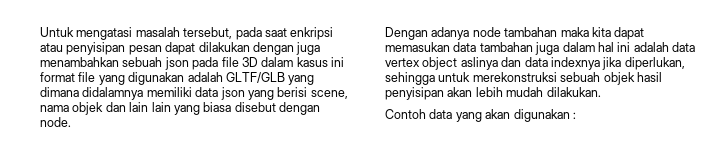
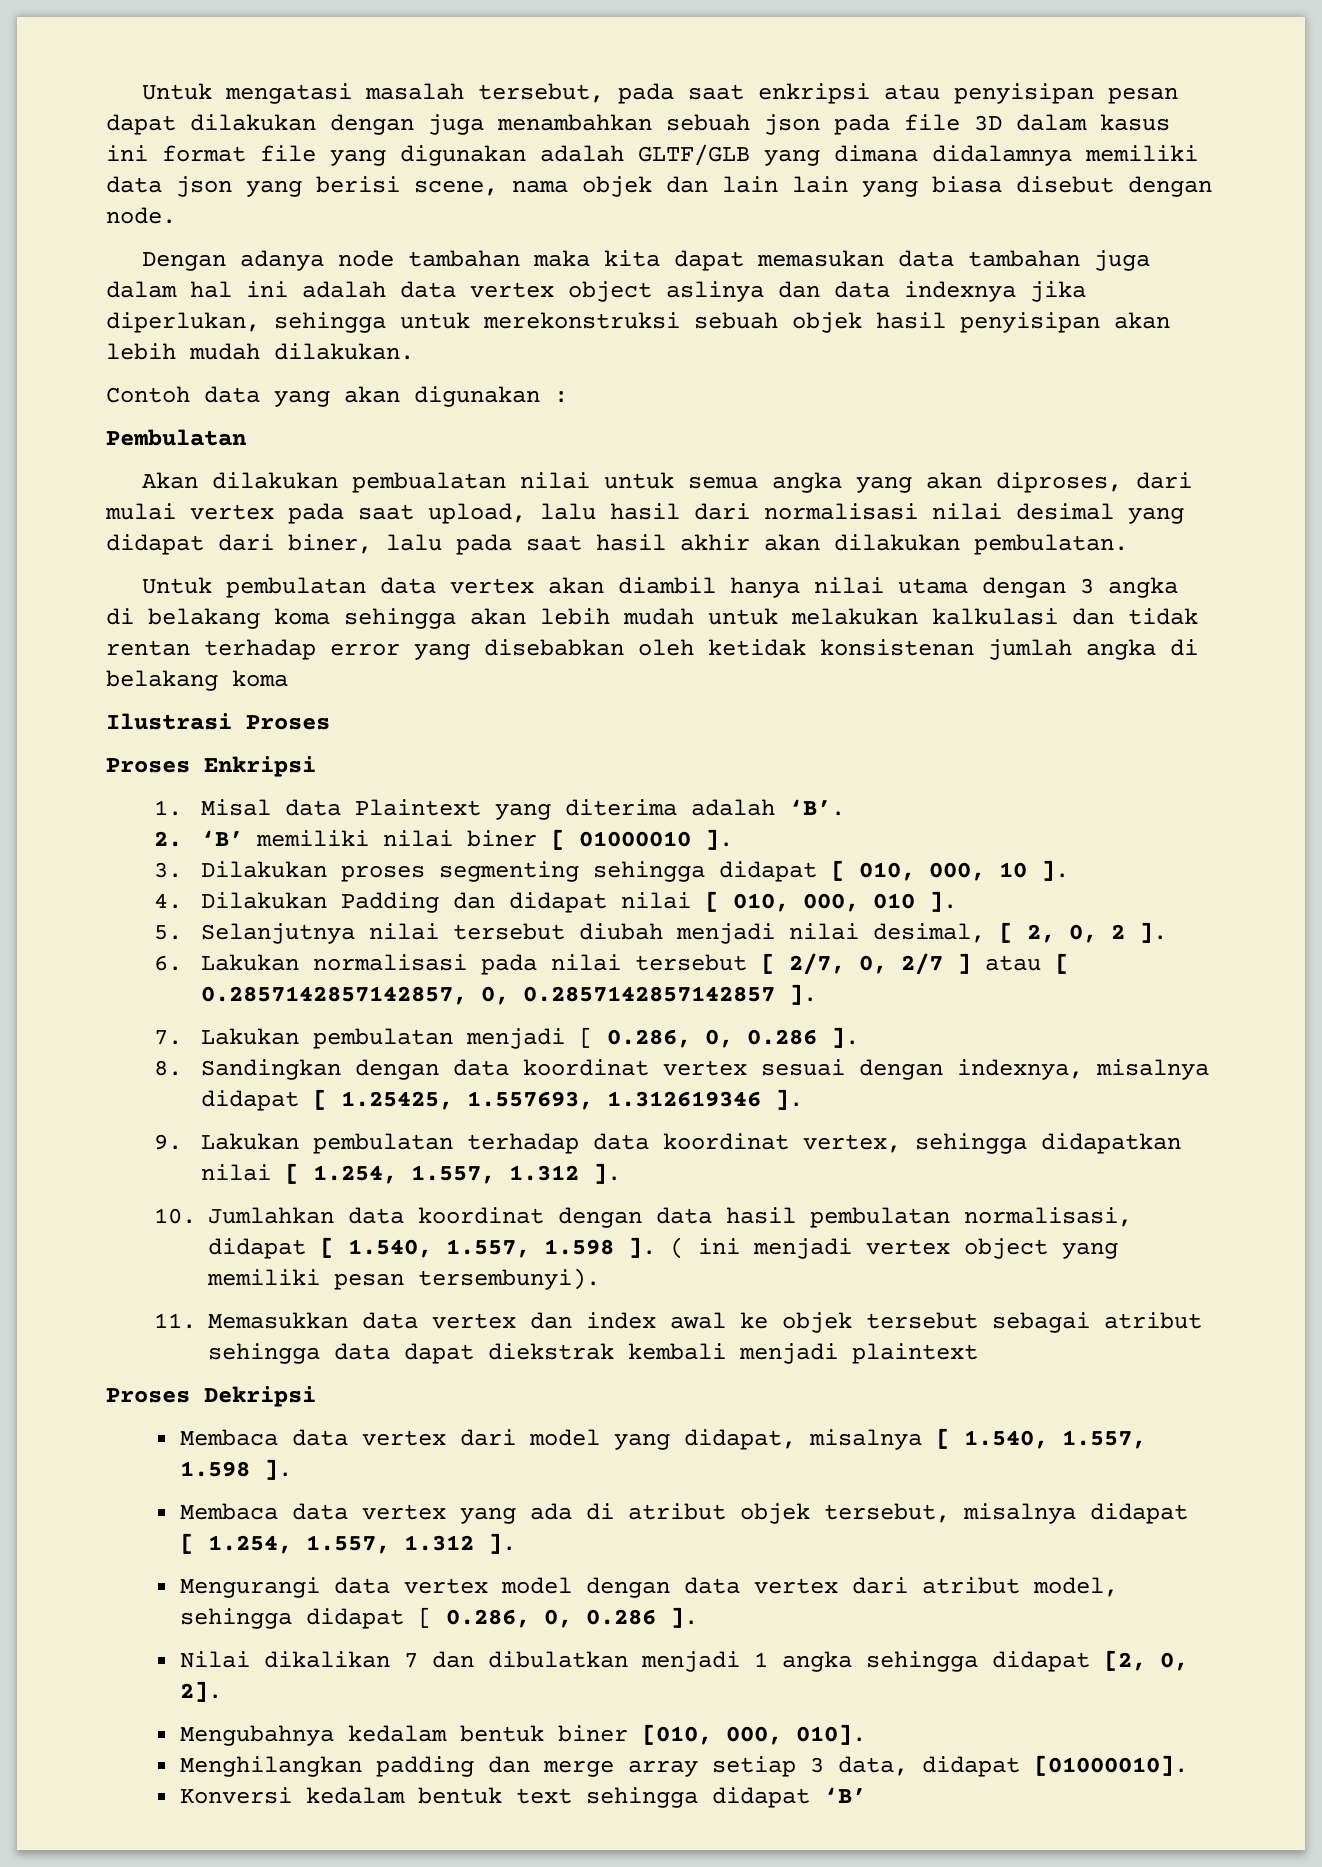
+ Pembulatan
+ Akan dilakukan pembualatan nilai untuk semua angka yang akan diproses, dari mulai vertex pada saat upload, lalu hasil dari normalisasi nilai desimal yang didapat dari biner, lalu pada saat hasil akhir akan dilakukan pembulatan.
+ Untuk pembulatan data vertex akan diambil hanya nilai utama dengan 3 angka di belakang koma sehingga akan lebih mudah untuk melakukan kalkulasi dan tidak rentan terhadap error yang disebabkan oleh ketidak konsistenan jumlah angka di belakang koma
+ Ilustrasi Proses
+ Proses Enkripsi
+ 1. Misal data Plaintext yang diterima adalah ‘B’.
+ 2. ‘B’ memiliki nilai biner [ 01000010 ].
+ 3. Dilakukan proses segmenting sehingga didapat [ 010, 000, 10 ].
+ 4. Dilakukan Padding dan didapat nilai [ 010, 000, 010 ].
+ 5. Selanjutnya nilai tersebut diubah menjadi nilai desimal, [ 2, 0, 2 ].
+ 6. Lakukan normalisasi pada nilai tersebut [ 2/7, 0, 2/7 ] atau [ 0.2857142857142857, 0, 0.2857142857142857 ].
+ 7. Lakukan pembulatan menjadi [ 0.286, 0, 0.286 ].
+ 8. Sandingkan dengan data koordinat vertex sesuai dengan indexnya, misalnya didapat [ 1.25425, 1.557693, 1.312619346 ].
+ 9. Lakukan pembulatan terhadap data koordinat vertex, sehingga didapatkan nilai [ 1.254, 1.557, 1.312 ].
+ 10. Jumlahkan data koordinat dengan data hasil pembulatan normalisasi, didapat [ 1.540, 1.557, 1.598 ]. ( ini menjadi vertex object yang memiliki pesan tersembunyi).
+ 11. Memasukkan data vertex dan index awal ke objek tersebut sebagai atribut sehingga data dapat diekstrak kembali menjadi plaintext
+ Proses Dekripsi
+ Membaca data vertex dari model yang didapat, misalnya [ 1.540, 1.557, 1.598 ].
+ Membaca data vertex yang ada di atribut objek tersebut, misalnya didapat [ 1.254, 1.557, 1.312 ].
+ Mengurangi data vertex model dengan data vertex dari atribut model, sehingga didapat [ 0.286, 0, 0.286 ].
+ Nilai dikalikan 7 dan dibulatkan menjadi 1 angka sehingga didapat [2, 0, 2].
+ Mengubahnya kedalam bentuk biner [010, 000, 010].
+ Menghilangkan padding dan merge array setiap 3 data, didapat [01000010].
+ Konversi kedalam bentuk text sehingga didapat ‘B’

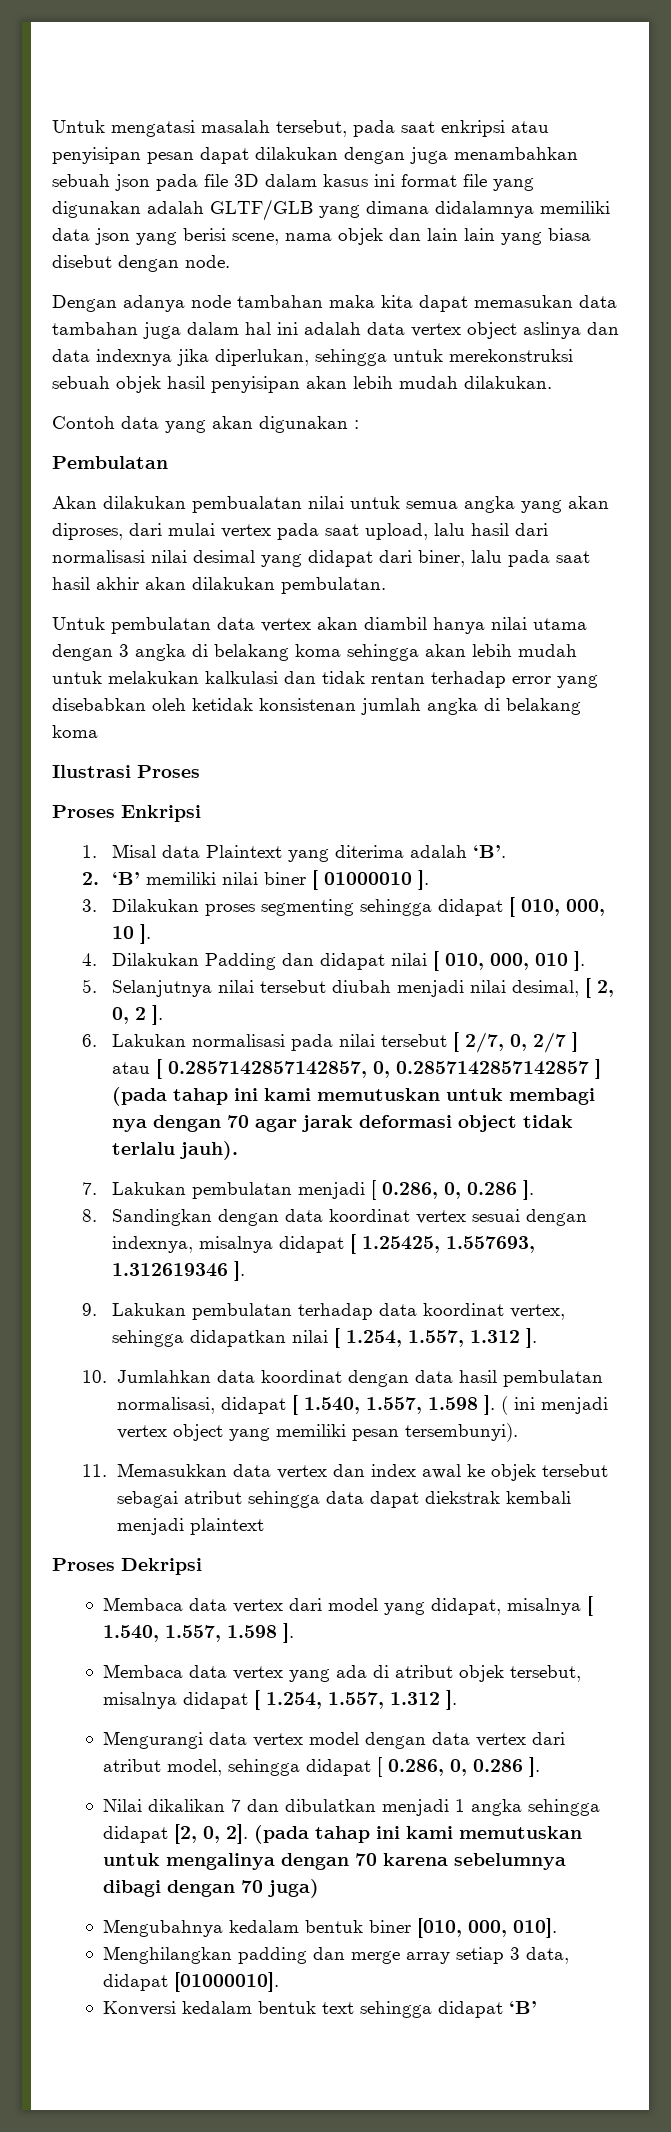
- 6. Lakukan normalisasi pada nilai tersebut [ 2/7, 0, 2/7 ] atau [ 0.2857142857142857, 0, 0.2857142857142857 ].
+ 6. Lakukan normalisasi pada nilai tersebut [ 2/7, 0, 2/7 ] atau [ 0.2857142857142857, 0, 0.2857142857142857 ] (pada tahap ini kami memutuskan untuk membagi nya dengan 70 agar jarak deformasi object tidak terlalu jauh).
+ (pada tahap ini kami memutuskan untuk mengalinya dengan 70 karena sebelumnya dibagi dengan 70 juga)

